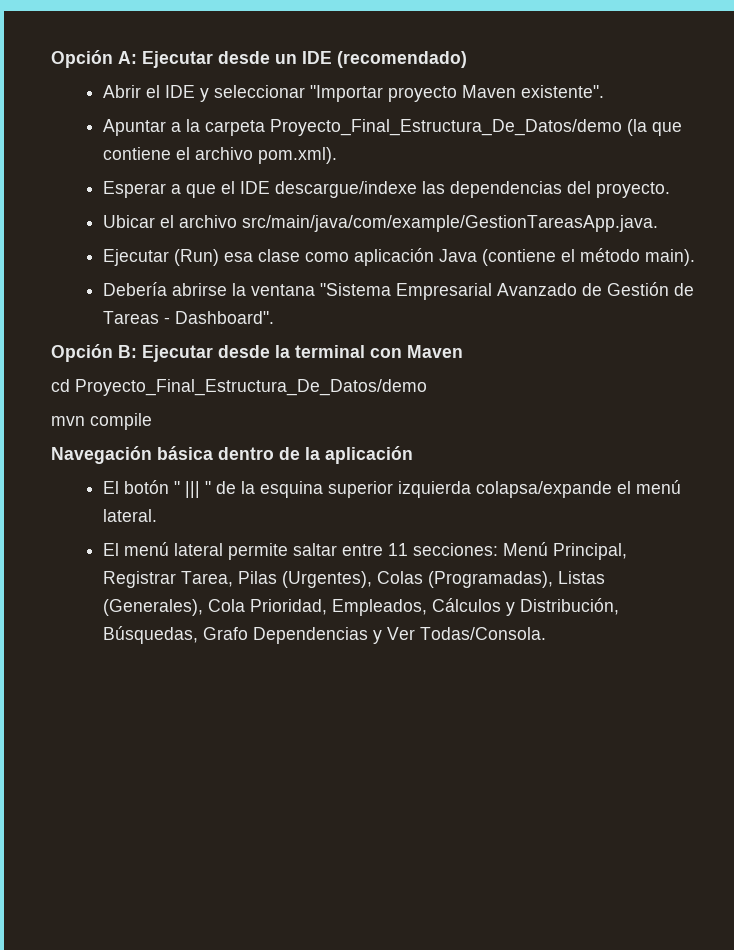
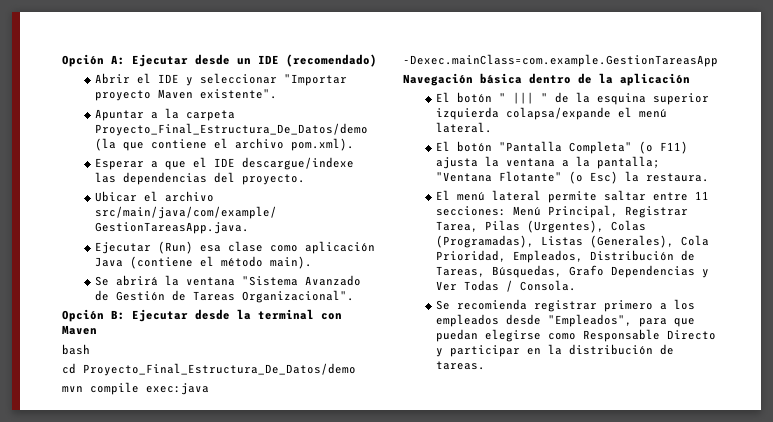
- Debería abrirse la ventana "Sistema Empresarial Avanzado de Gestión de Tareas - Dashboard".
+ Se abrirá la ventana "Sistema Avanzado de Gestión de Tareas Organizacional".
+ bash
- mvn compile
+ mvn compile exec:java -Dexec.mainClass=com.example.GestionTareasApp
+ El botón "Pantalla Completa" (o F11) ajusta la ventana a la pantalla; "Ventana Flotante" (o Esc) la restaura.
- El menú lateral permite saltar entre 11 secciones: Menú Principal, Registrar Tarea, Pilas (Urgentes), Colas (Programadas), Listas (Generales), Cola Prioridad, Empleados, Cálculos y Distribución, Búsquedas, Grafo Dependencias y Ver Todas/Consola.
+ El menú lateral permite saltar entre 11 secciones: Menú Principal, Registrar Tarea, Pilas (Urgentes), Colas (Programadas), Listas (Generales), Cola Prioridad, Empleados, Distribución de Tareas, Búsquedas, Grafo Dependencias y Ver Todas / Consola.
+ Se recomienda registrar primero a los empleados desde "Empleados", para que puedan elegirse como Responsable Directo y participar en la distribución de tareas.

